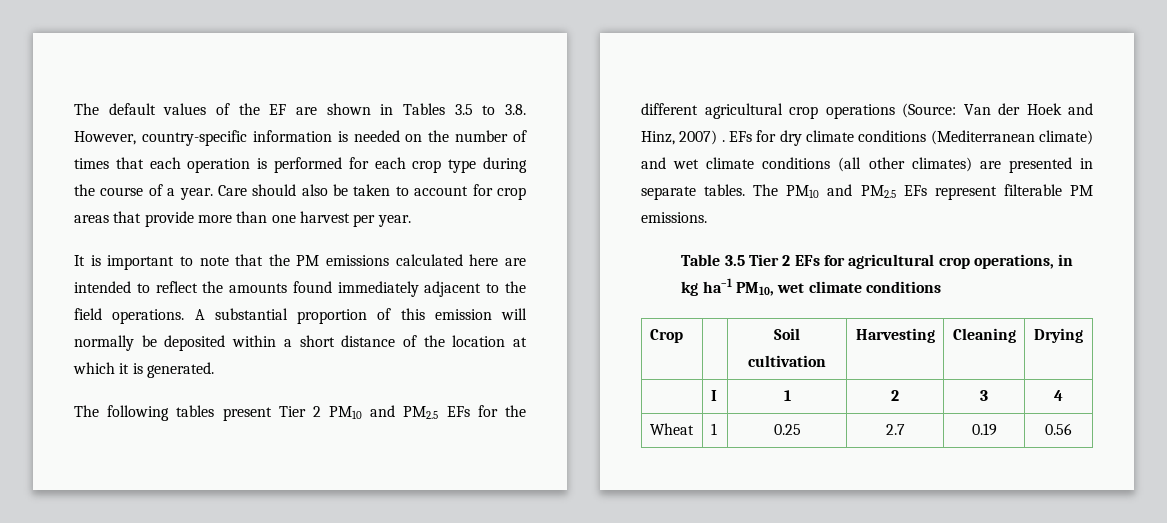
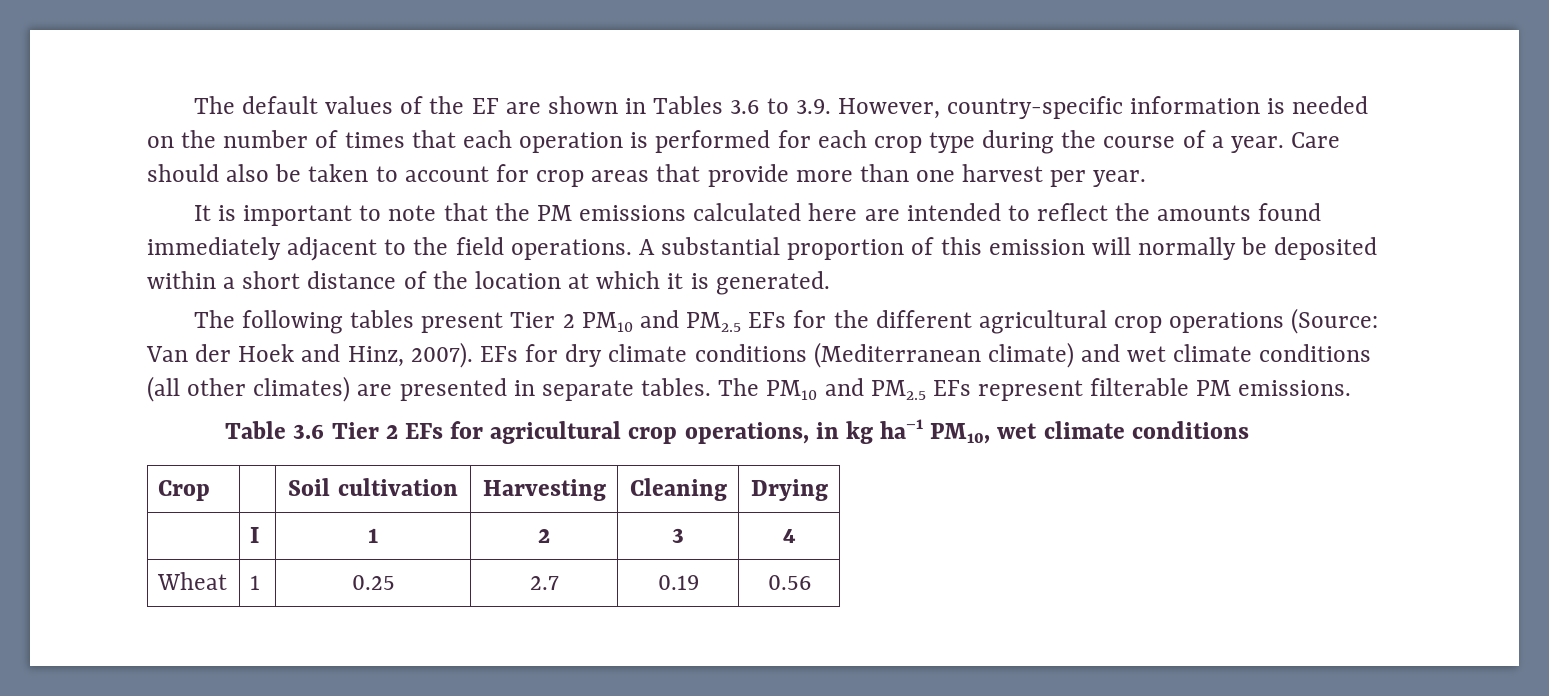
- The default values of the EF are shown in Tables 3.5 to 3.8. However, country-specific information is needed on the number of times that each operation is performed for each crop type during the course of a year.
+ The default values of the EF are shown in Tables 3.6 to 3.9. However, country-specific information is needed on the number of times that each operation is performed for each crop type during the course of a year.
- The following tables present Tier 2 PM10 and PM2.5 EFs for the different agricultural crop operations (Source: Van der Hoek and Hinz, 2007) .
+ The following tables present Tier 2 PM10 and PM2.5 EFs for the different agricultural crop operations (Source: Van der Hoek and Hinz, 2007).
- Table 3.5 Tier 2 EFs for agricultural crop operations, in kg ha–1 PM10, wet climate conditions
+ Table 3.6 Tier 2 EFs for agricultural crop operations, in kg ha–1 PM10, wet climate conditions

